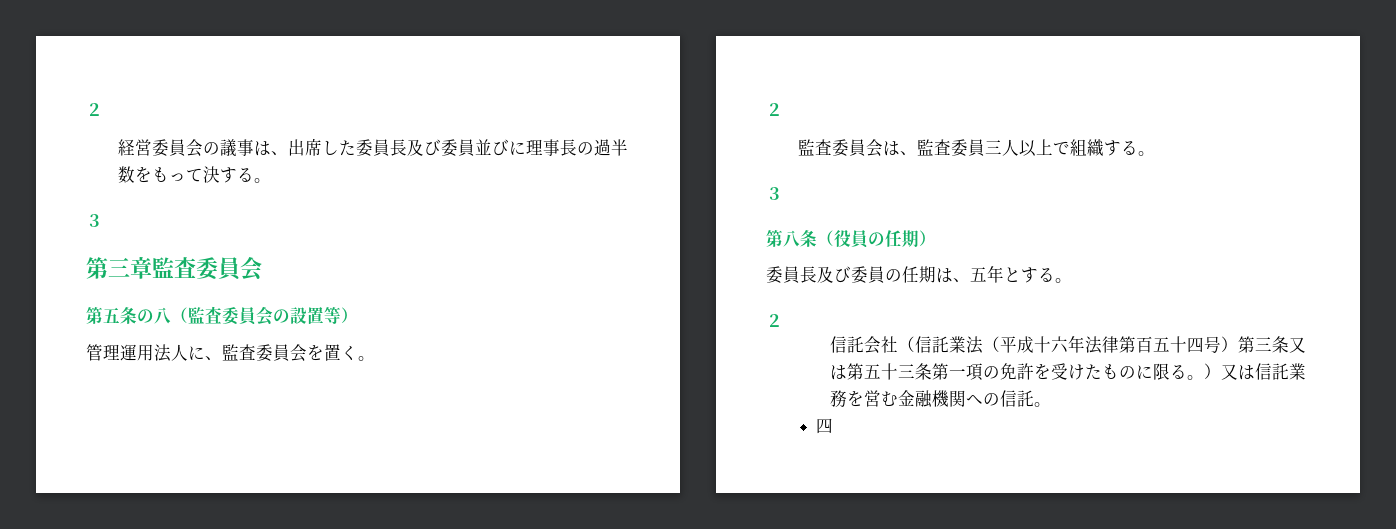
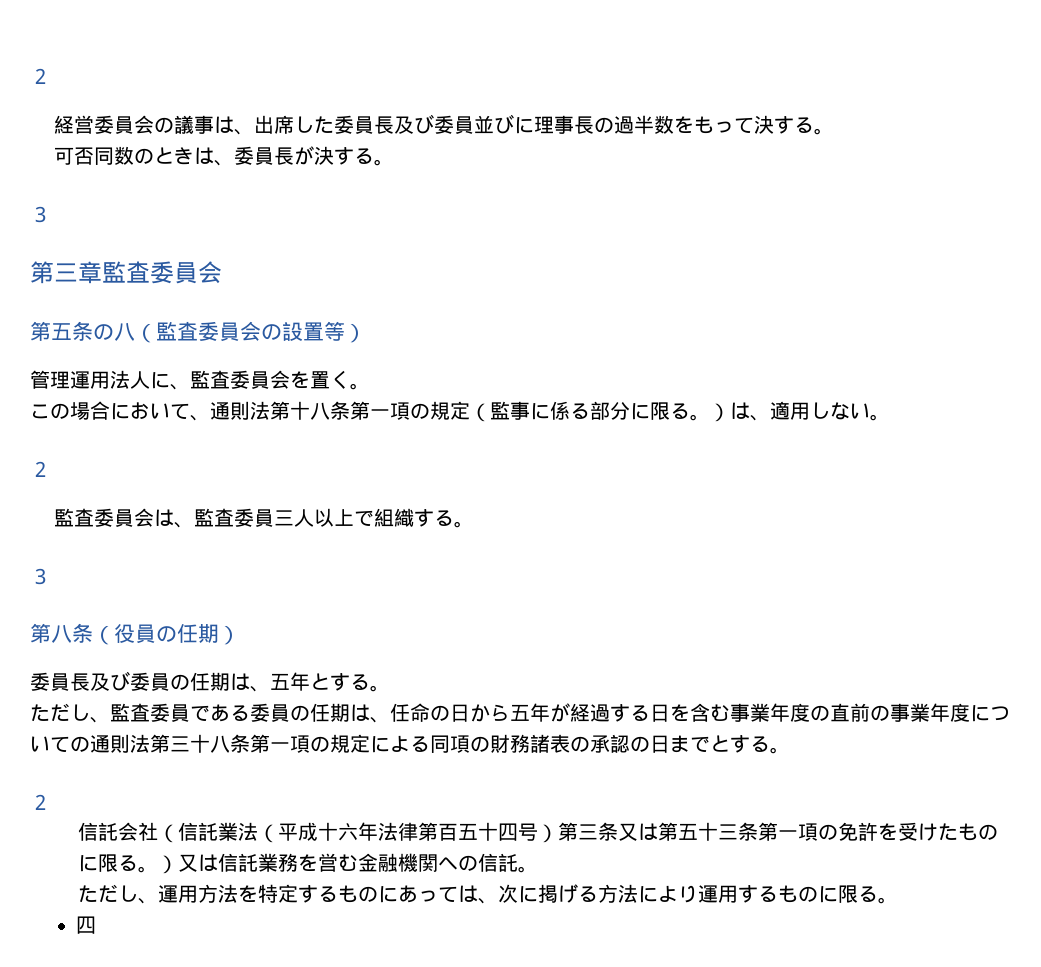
+ 可否同数のときは、委員長が決する。
+ この場合において、通則法第十八条第一項の規定（監事に係る部分に限る。）は、適用しない。
+ ただし、監査委員である委員の任期は、任命の日から五年が経過する日を含む事業年度の直前の事業年度についての通則法第三十八条第一項の規定による同項の財務諸表の承認の日までとする。
+ ただし、運用方法を特定するものにあっては、次に掲げる方法により運用するものに限る。

